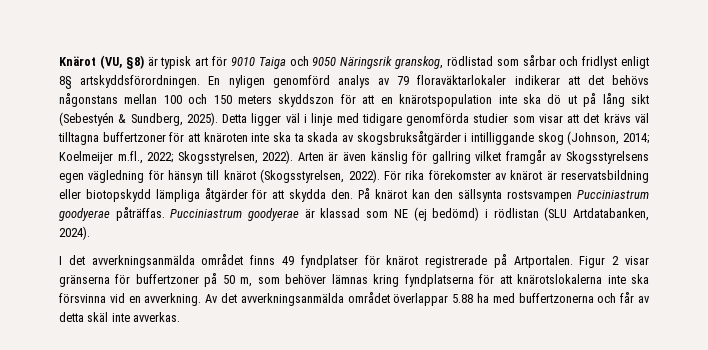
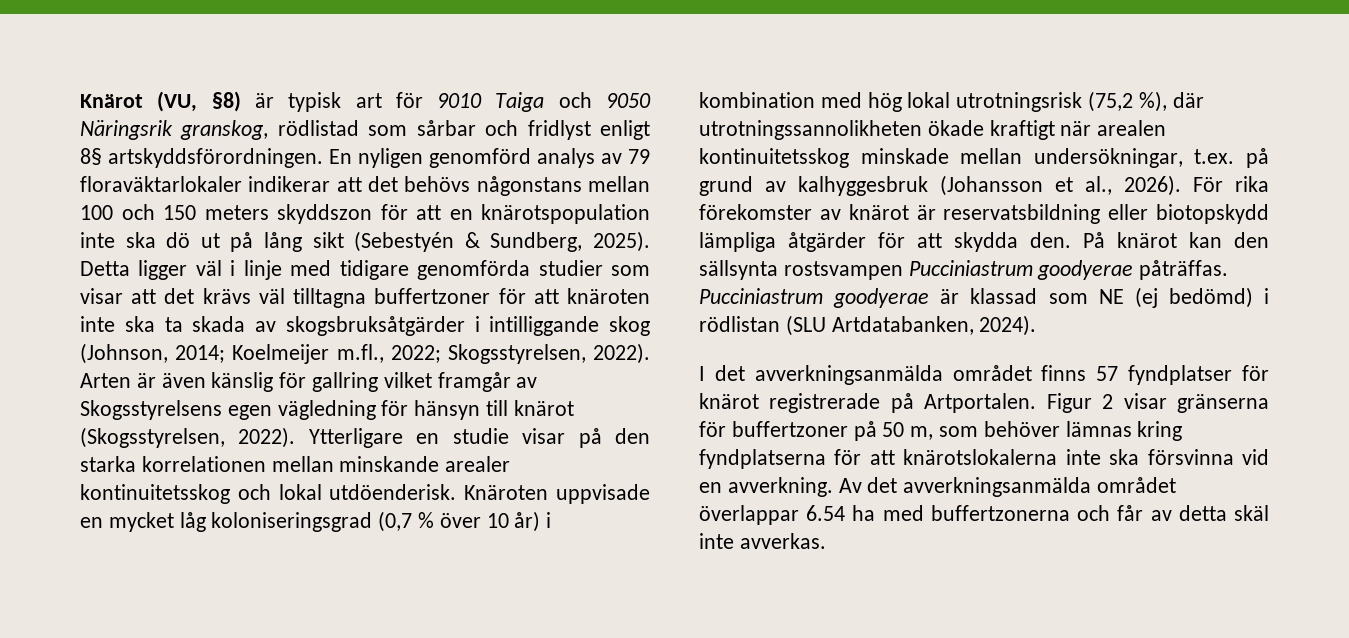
+ Ytterligare en studie visar på den starka korrelationen mellan minskande arealer kontinuitetsskog och lokal utdöenderisk. Knäroten uppvisade en mycket låg koloniseringsgrad (0,7 % över 10 år) i kombination med hög lokal utrotningsrisk (75,2 %), där utrotningssannolikheten ökade kraftigt när arealen kontinuitetsskog minskade mellan undersökningar, t.ex. på grund av kalhyggesbruk (Johansson et al., 2026).
- I det avverkningsanmälda området finns 49 fyndplatser för knärot registrerade på Artportalen.
+ I det avverkningsanmälda området finns 57 fyndplatser för knärot registrerade på Artportalen.
- Av det avverkningsanmälda området överlappar 5.88 ha med buffertzonerna och får av detta skäl inte avverkas.
+ Av det avverkningsanmälda området överlappar 6.54 ha med buffertzonerna och får av detta skäl inte avverkas.

